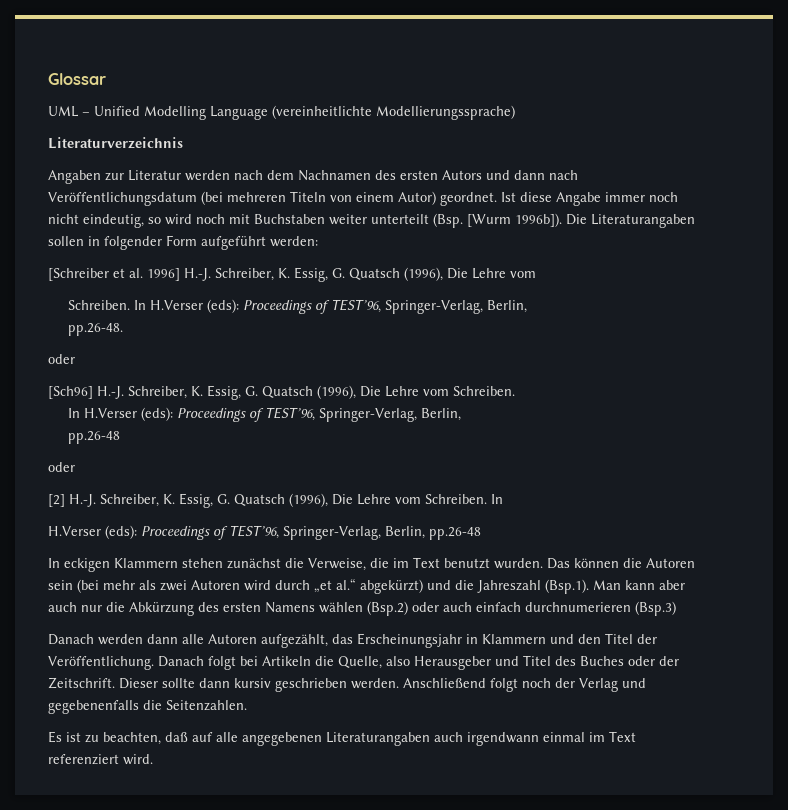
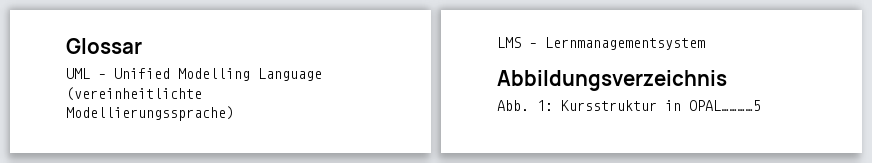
- Literaturverzeichnis
- Angaben zur Literatur werden nach dem Nachnamen des ersten Autors und dann nach Veröffentlichungsdatum (bei mehreren Titeln von einem Autor) geordnet. Ist diese Angabe immer noch nicht eindeutig, so wird noch mit Buchstaben weiter unterteilt (Bsp. [Wurm 1996b]). Die Literaturangaben sollen in folgender Form aufgeführt werden:
- [Schreiber et al. 1996] H.-J. Schreiber, K. Essig, G. Quatsch (1996), Die Lehre vom
- Schreiben. In H.Verser (eds): Proceedings of TEST’96, Springer-Verlag, Berlin,
- pp.26-48.
- oder
- [Sch96] H.-J. Schreiber, K. Essig, G. Quatsch (1996), Die Lehre vom Schreiben.
- In H.Verser (eds): Proceedings of TEST’96, Springer-Verlag, Berlin,
- pp.26-48
- oder
- [2] H.-J. Schreiber, K. Essig, G. Quatsch (1996), Die Lehre vom Schreiben. In
- H.Verser (eds): Proceedings of TEST’96, Springer-Verlag, Berlin, pp.26-48
- In eckigen Klammern stehen zunächst die Verweise, die im Text benutzt wurden. Das können die Autoren sein (bei mehr als zwei Autoren wird durch „et al.“ abgekürzt) und die Jahreszahl (Bsp.1). Man kann aber auch nur die Abkürzung des ersten Namens wählen (Bsp.2) oder auch einfach durchnumerieren (Bsp.3)
- Danach werden dann alle Autoren aufgezählt, das Erscheinungsjahr in Klammern und den Titel der Veröffentlichung. Danach folgt bei Artikeln die Quelle, also Herausgeber und Titel des Buches oder der Zeitschrift. Dieser sollte dann kursiv geschrieben werden. Anschließend folgt noch der Verlag und gegebenenfalls die Seitenzahlen.
- Es ist zu beachten, daß auf alle angegebenen Literaturangaben auch irgendwann einmal im Text referenziert wird.
+ LMS – Lernmanagementsystem
+ Abbildungsverzeichnis
+ Abb. 1: Kursstruktur in OPAL…………5

